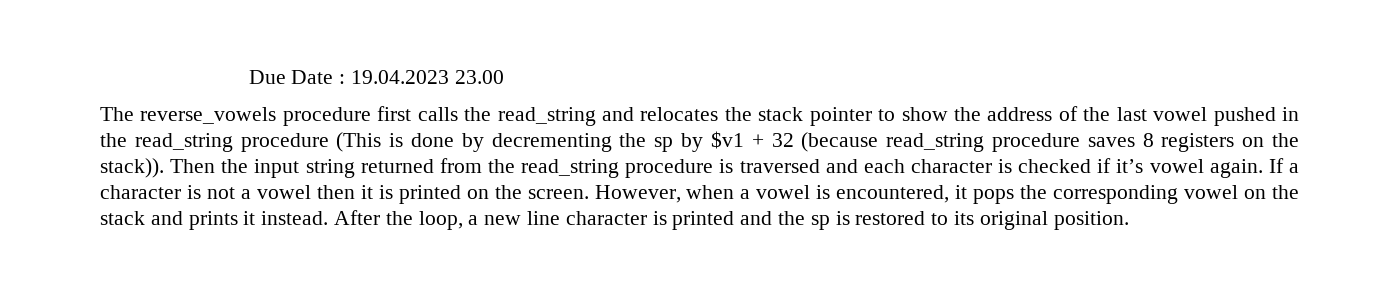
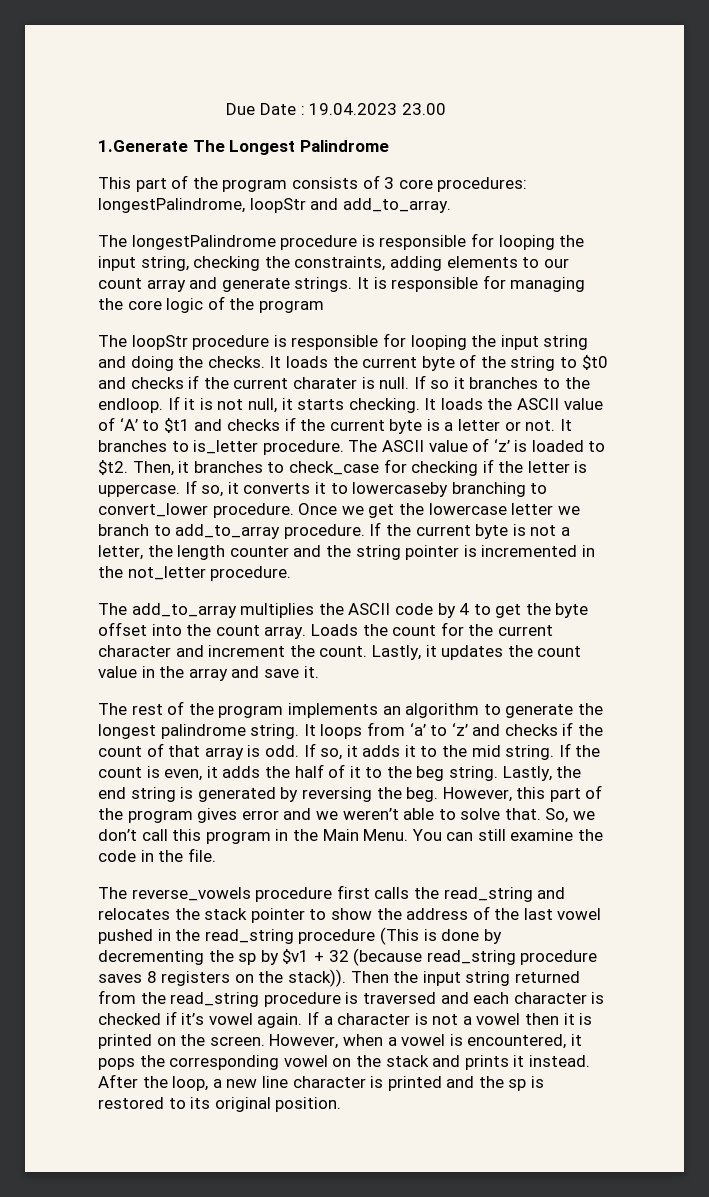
+ 1.Generate The Longest Palindrome
+ This part of the program consists of 3 core procedures: longestPalindrome, loopStr and add_to_array.
+ The longestPalindrome procedure is responsible for looping the input string, checking the constraints, adding elements to our count array and generate strings. It is responsible for managing the core logic of the program
+ The loopStr procedure is responsible for looping the input string and doing the checks. It loads the current byte of the string to $t0 and checks if the current charater is null. If so it branches to the endloop. If it is not null, it starts checking. It loads the ASCII value of ‘A’ to $t1 and checks if the current byte is a letter or not. It branches to is_letter procedure. The ASCII value of ‘z’ is loaded to $t2. Then, it branches to check_case for checking if the letter is uppercase. If so, it converts it to lowercaseby branching to convert_lower procedure. Once we get the lowercase letter we branch to add_to_array procedure. If the current byte is not a letter, the length counter and the string pointer is incremented in the not_letter procedure.
+ The add_to_array multiplies the ASCII code by 4 to get the byte offset into the count array. Loads the count for the current character and increment the count. Lastly, it updates the count value in the array and save it.
+ The rest of the program implements an algorithm to generate the longest palindrome string. It loops from ‘a’ to ‘z’ and checks if the count of that array is odd. If so, it adds it to the mid string. If the count is even, it adds the half of it to the beg string. Lastly, the end string is generated by reversing the beg. However, this part of the program gives error and we weren’t able to solve that. So, we don’t call this program in the Main Menu. You can still examine the code in the file.

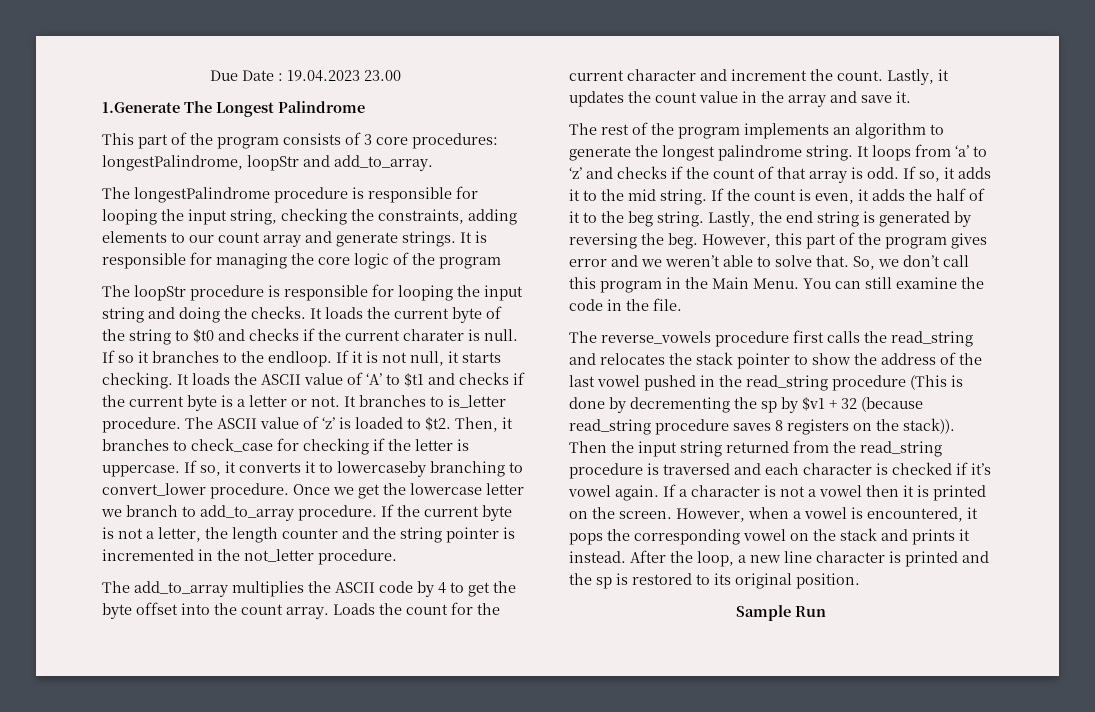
+ Sample Run

